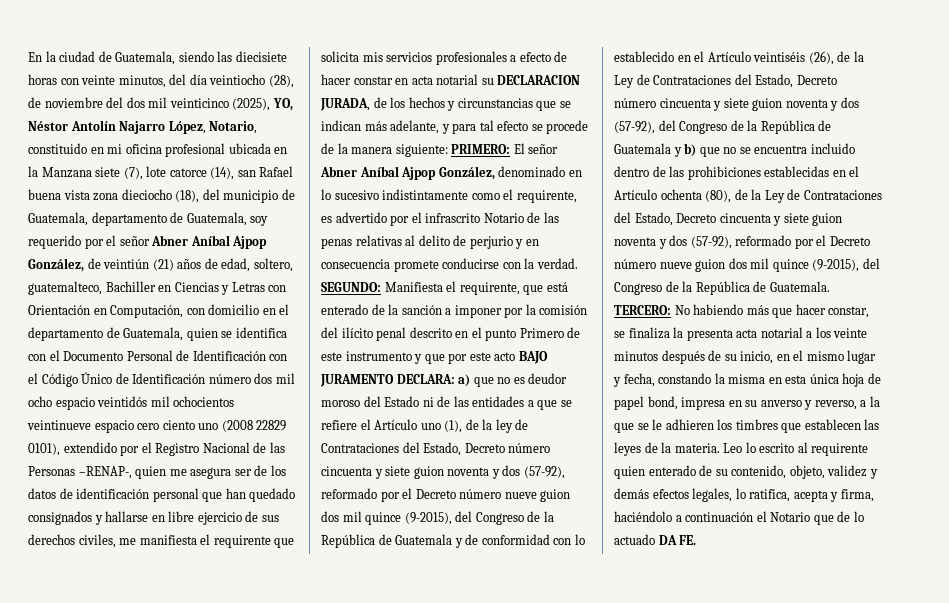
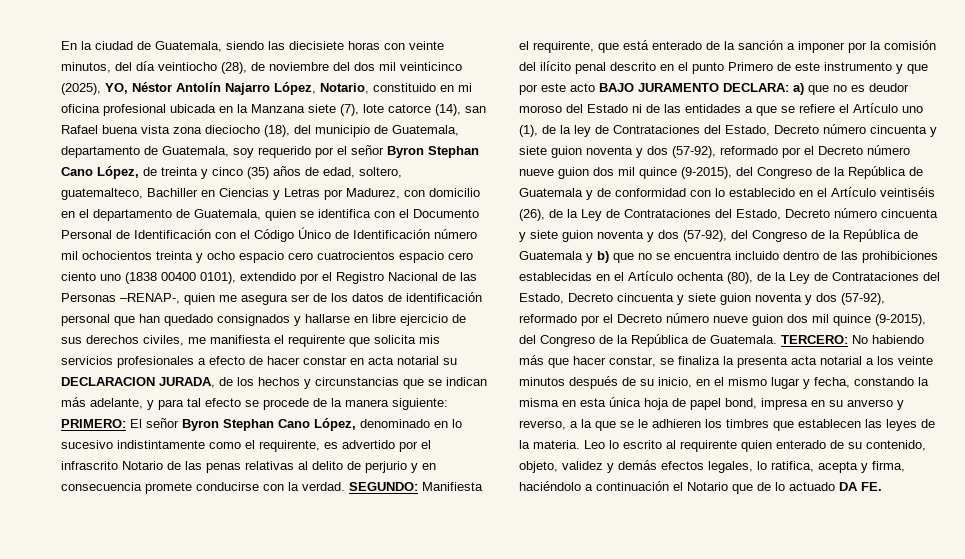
- En la ciudad de Guatemala, siendo las diecisiete horas con veinte minutos, del día veintiocho (28), de noviembre del dos mil veinticinco (2025), YO, Néstor Antolín Najarro López, Notario, constituido en mi oficina profesional ubicada en la Manzana siete (7), lote catorce (14), san Rafael buena vista zona dieciocho (18), del municipio de Guatemala, departamento de Guatemala, soy requerido por el señor Abner Aníbal Ajpop González, de veintiún (21) años de edad, soltero, guatemalteco, Bachiller en Ciencias y Letras con Orientación en Computación, con domicilio en el departamento de Guatemala, quien se identifica con el Documento Personal de Identificación con el Código Único de Identificación número dos mil ocho espacio veintidós mil ochocientos veintinueve espacio cero ciento uno (2008 22829 0101), extendido por el Registro Nacional de las Personas –RENAP-, quien me asegura ser de los datos de identificación personal que han quedado consignados y hallarse en libre ejercicio de sus derechos civiles, me manifiesta el requirente que solicita mis servicios profesionales a efecto de hacer constar en acta notarial su DECLARACION JURADA, de los hechos y circunstancias que se indican más adelante, y para tal efecto se procede de la manera siguiente:
+ En la ciudad de Guatemala, siendo las diecisiete horas con veinte minutos, del día veintiocho (28), de noviembre del dos mil veinticinco (2025), YO, Néstor Antolín Najarro López, Notario, constituido en mi oficina profesional ubicada en la Manzana siete (7), lote catorce (14), san Rafael buena vista zona dieciocho (18), del municipio de Guatemala, departamento de Guatemala, soy requerido por el señor Byron Stephan Cano López, de treinta y cinco (35) años de edad, soltero, guatemalteco, Bachiller en Ciencias y Letras por Madurez, con domicilio en el departamento de Guatemala, quien se identifica con el Documento Personal de Identificación con el Código Único de Identificación número mil ochocientos treinta y ocho espacio cero cuatrocientos espacio cero ciento uno (1838 00400 0101), extendido por el Registro Nacional de las Personas –RENAP-, quien me asegura ser de los datos de identificación personal que han quedado consignados y hallarse en libre ejercicio de sus derechos civiles, me manifiesta el requirente que solicita mis servicios profesionales a efecto de hacer constar en acta notarial su DECLARACION JURADA, de los hechos y circunstancias que se indican más adelante, y para tal efecto se procede de la manera siguiente:
- El señor Abner Aníbal Ajpop González, denominado en lo sucesivo indistintamente como el requirente, es advertido por el infrascrito Notario de las penas relativas al delito de perjurio y en consecuencia promete conducirse con la verdad.
+ El señor Byron Stephan Cano López, denominado en lo sucesivo indistintamente como el requirente, es advertido por el infrascrito Notario de las penas relativas al delito de perjurio y en consecuencia promete conducirse con la verdad.

